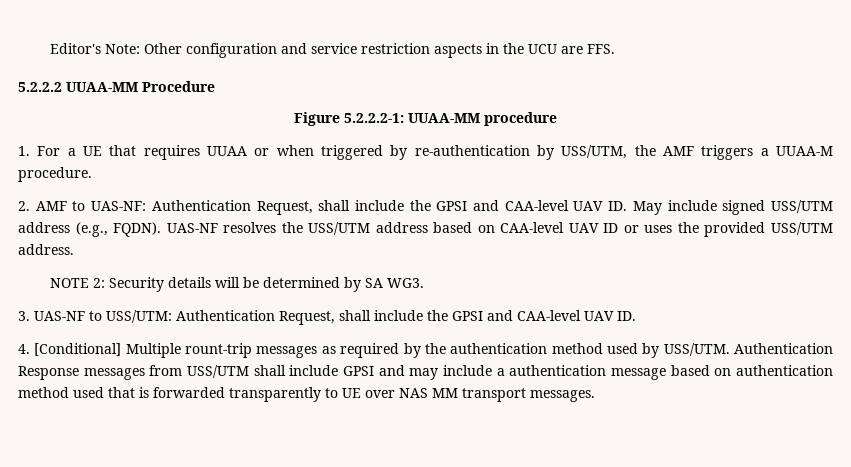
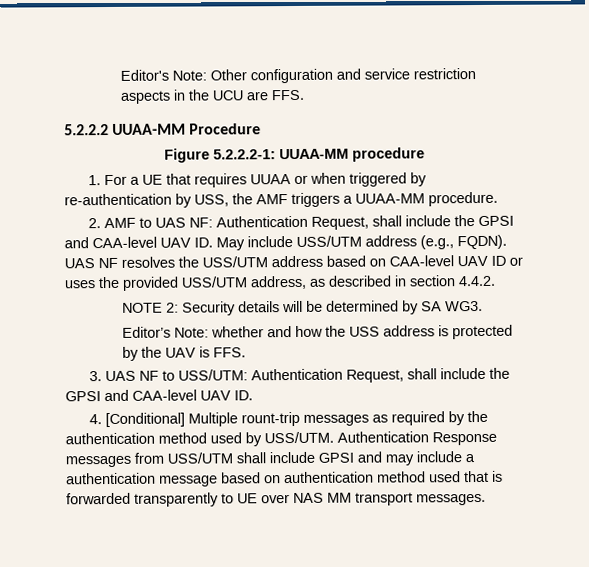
- 1. For a UE that requires UUAA or when triggered by re-authentication by USS/UTM, the AMF triggers a UUAA-M procedure.
+ 1. For a UE that requires UUAA or when triggered by re-authentication by USS, the AMF triggers a UUAA-MM procedure.
- 2. AMF to UAS-NF: Authentication Request, shall include the GPSI and CAA-level UAV ID. May include signed USS/UTM address (e.g., FQDN).
+ 2. AMF to UAS NF: Authentication Request, shall include the GPSI and CAA-level UAV ID. May include USS/UTM address (e.g., FQDN).
- UAS-NF resolves the USS/UTM address based on CAA-level UAV ID or uses the provided USS/UTM address.
+ UAS NF resolves the USS/UTM address based on CAA-level UAV ID or uses the provided USS/UTM address, as described in section 4.4.2.
+ Editor’s Note: whether and how the USS address is protected by the UAV is FFS.
- 3. UAS-NF to USS/UTM: Authentication Request, shall include the GPSI and CAA-level UAV ID.
+ 3. UAS NF to USS/UTM: Authentication Request, shall include the GPSI and CAA-level UAV ID.

